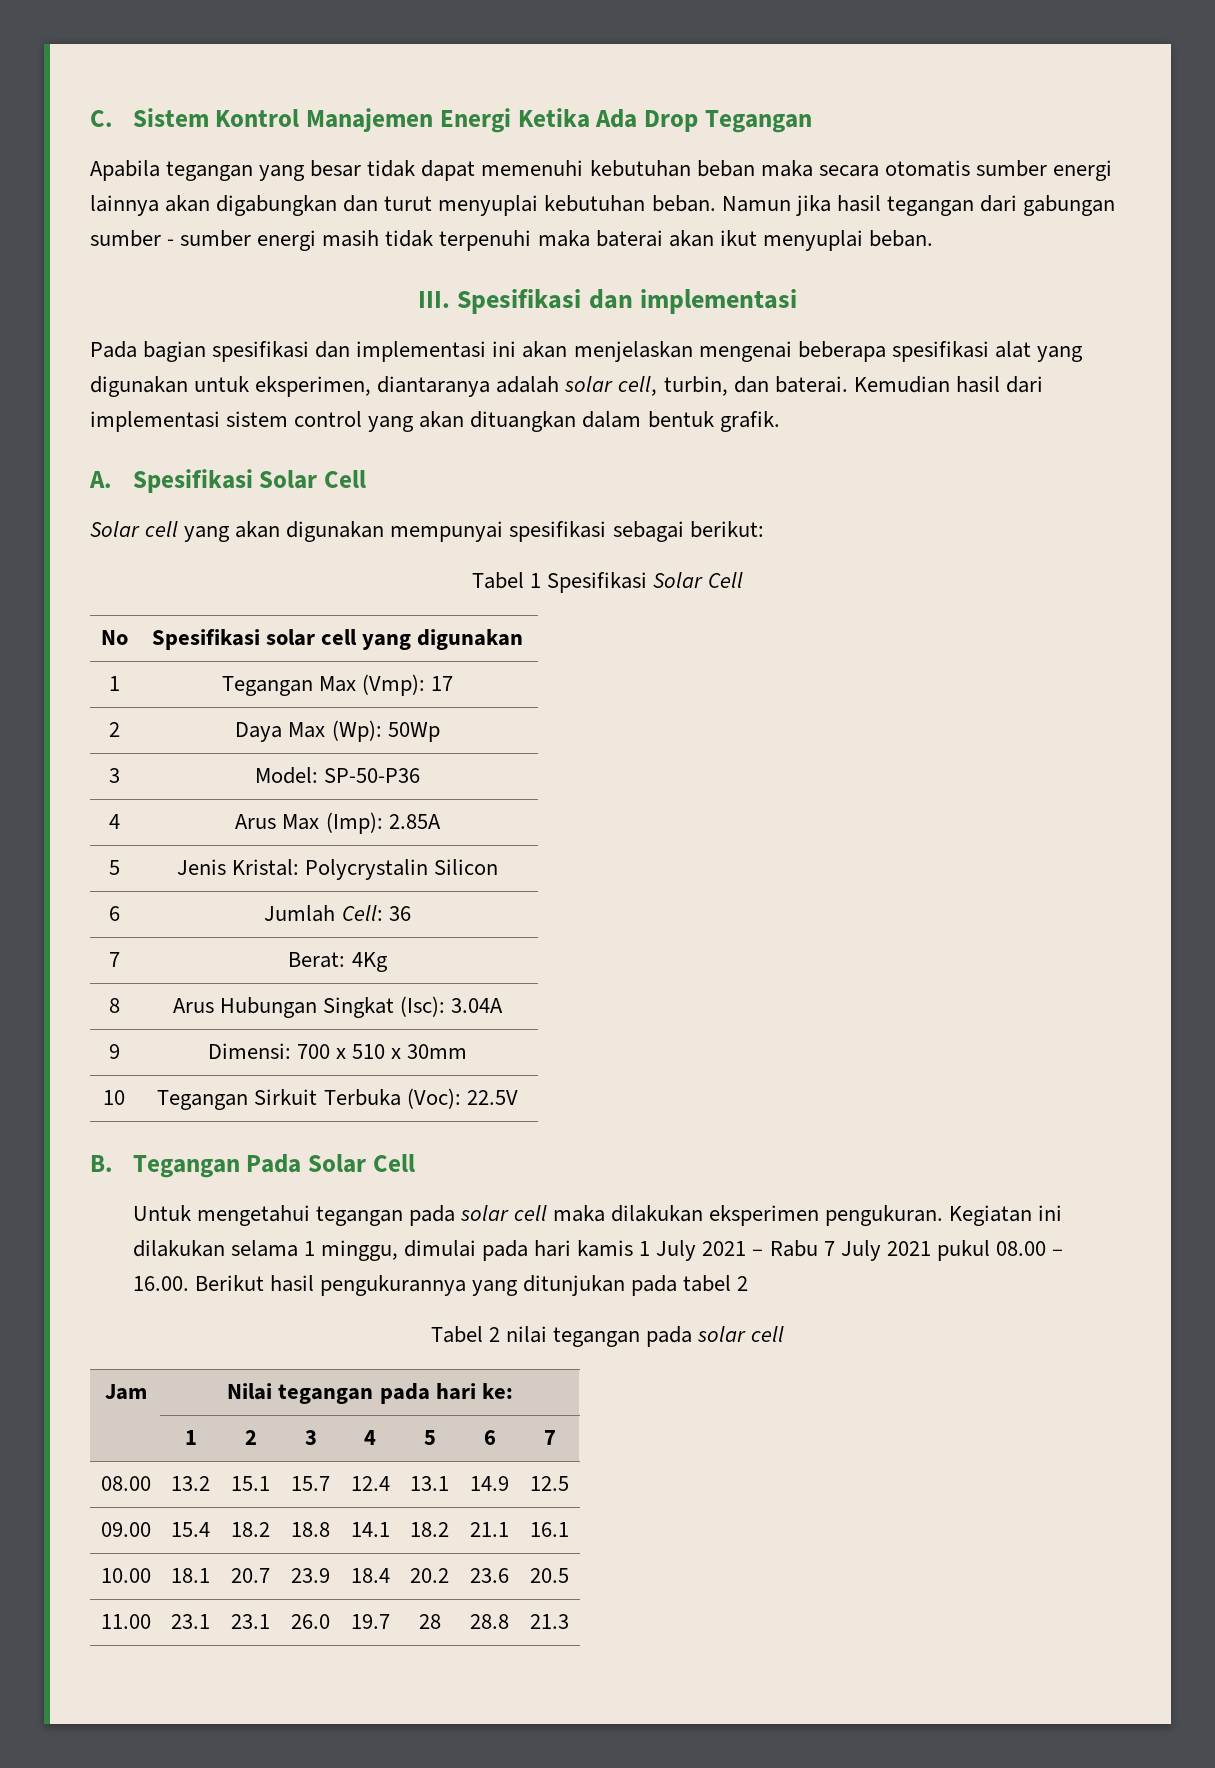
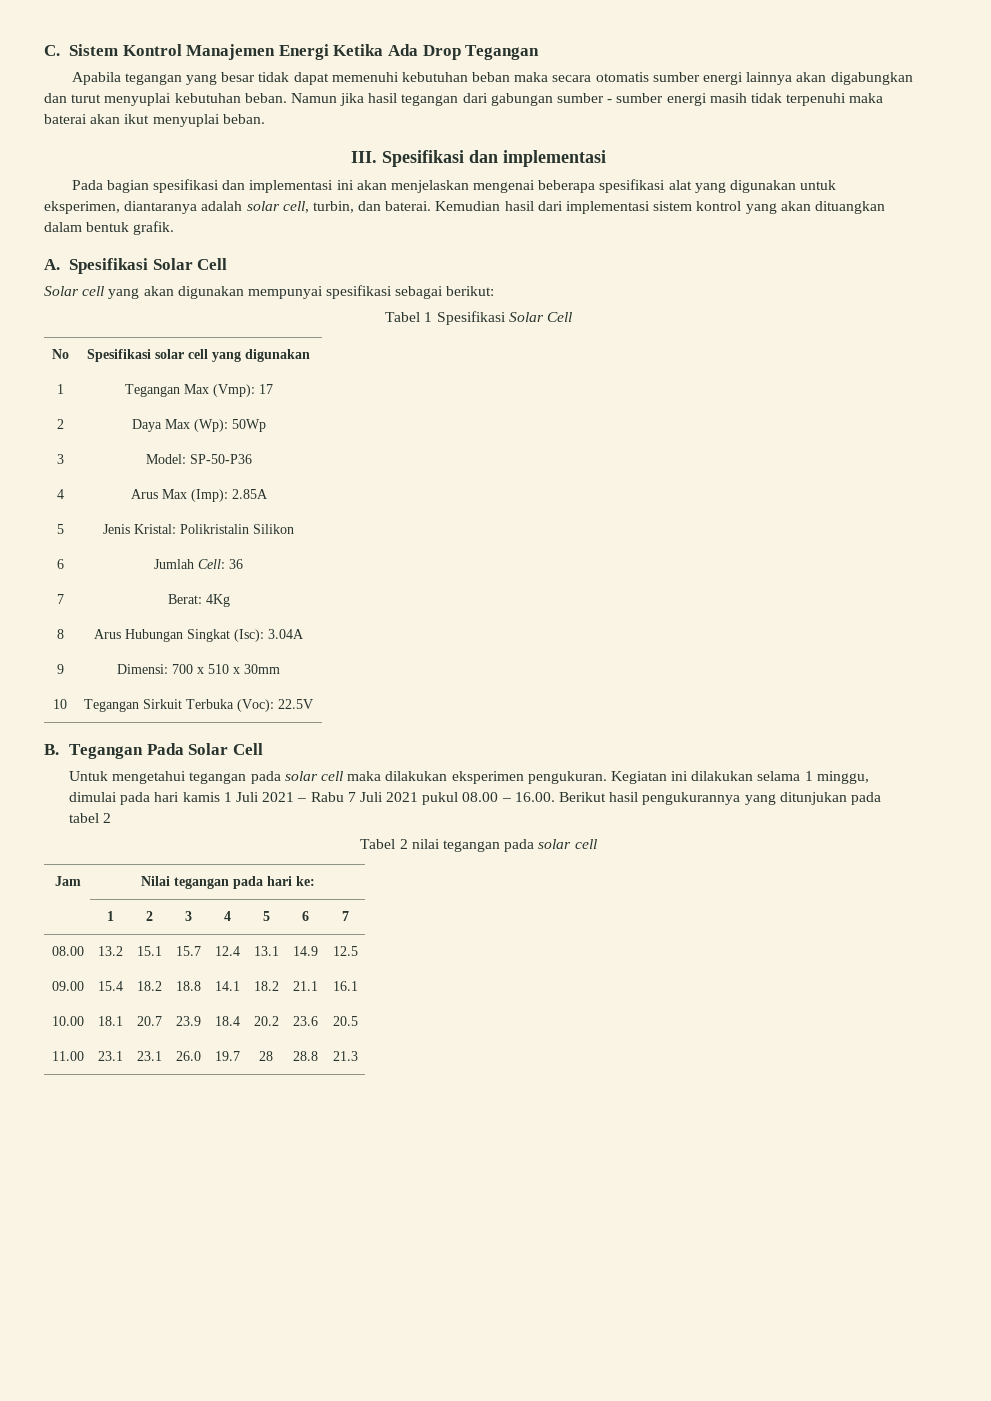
- Kemudian hasil dari implementasi sistem control yang akan dituangkan dalam bentuk grafik.
+ Kemudian hasil dari implementasi sistem kontrol yang akan dituangkan dalam bentuk grafik.
- 5 | Jenis Kristal: Polycrystalin Silicon
+ 5 | Jenis Kristal: Polikristalin Silikon
- Kegiatan ini dilakukan selama 1 minggu, dimulai pada hari kamis 1 July 2021 – Rabu 7 July 2021 pukul 08.00 – 16.00. Berikut hasil pengukurannya yang ditunjukan pada tabel 2
+ Kegiatan ini dilakukan selama 1 minggu, dimulai pada hari kamis 1 Juli 2021 – Rabu 7 Juli 2021 pukul 08.00 – 16.00. Berikut hasil pengukurannya yang ditunjukan pada tabel 2

